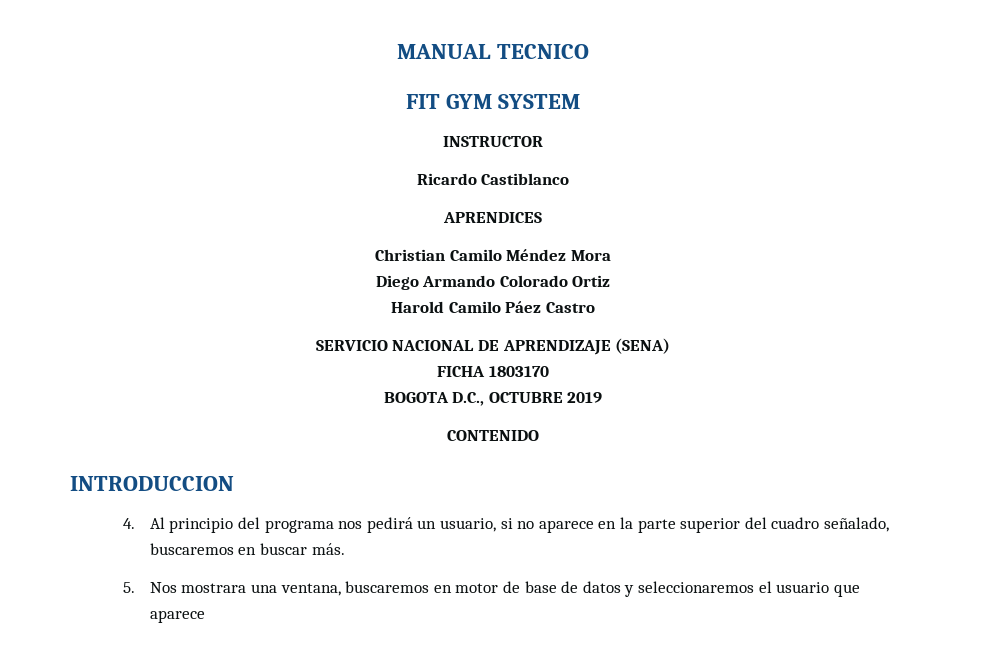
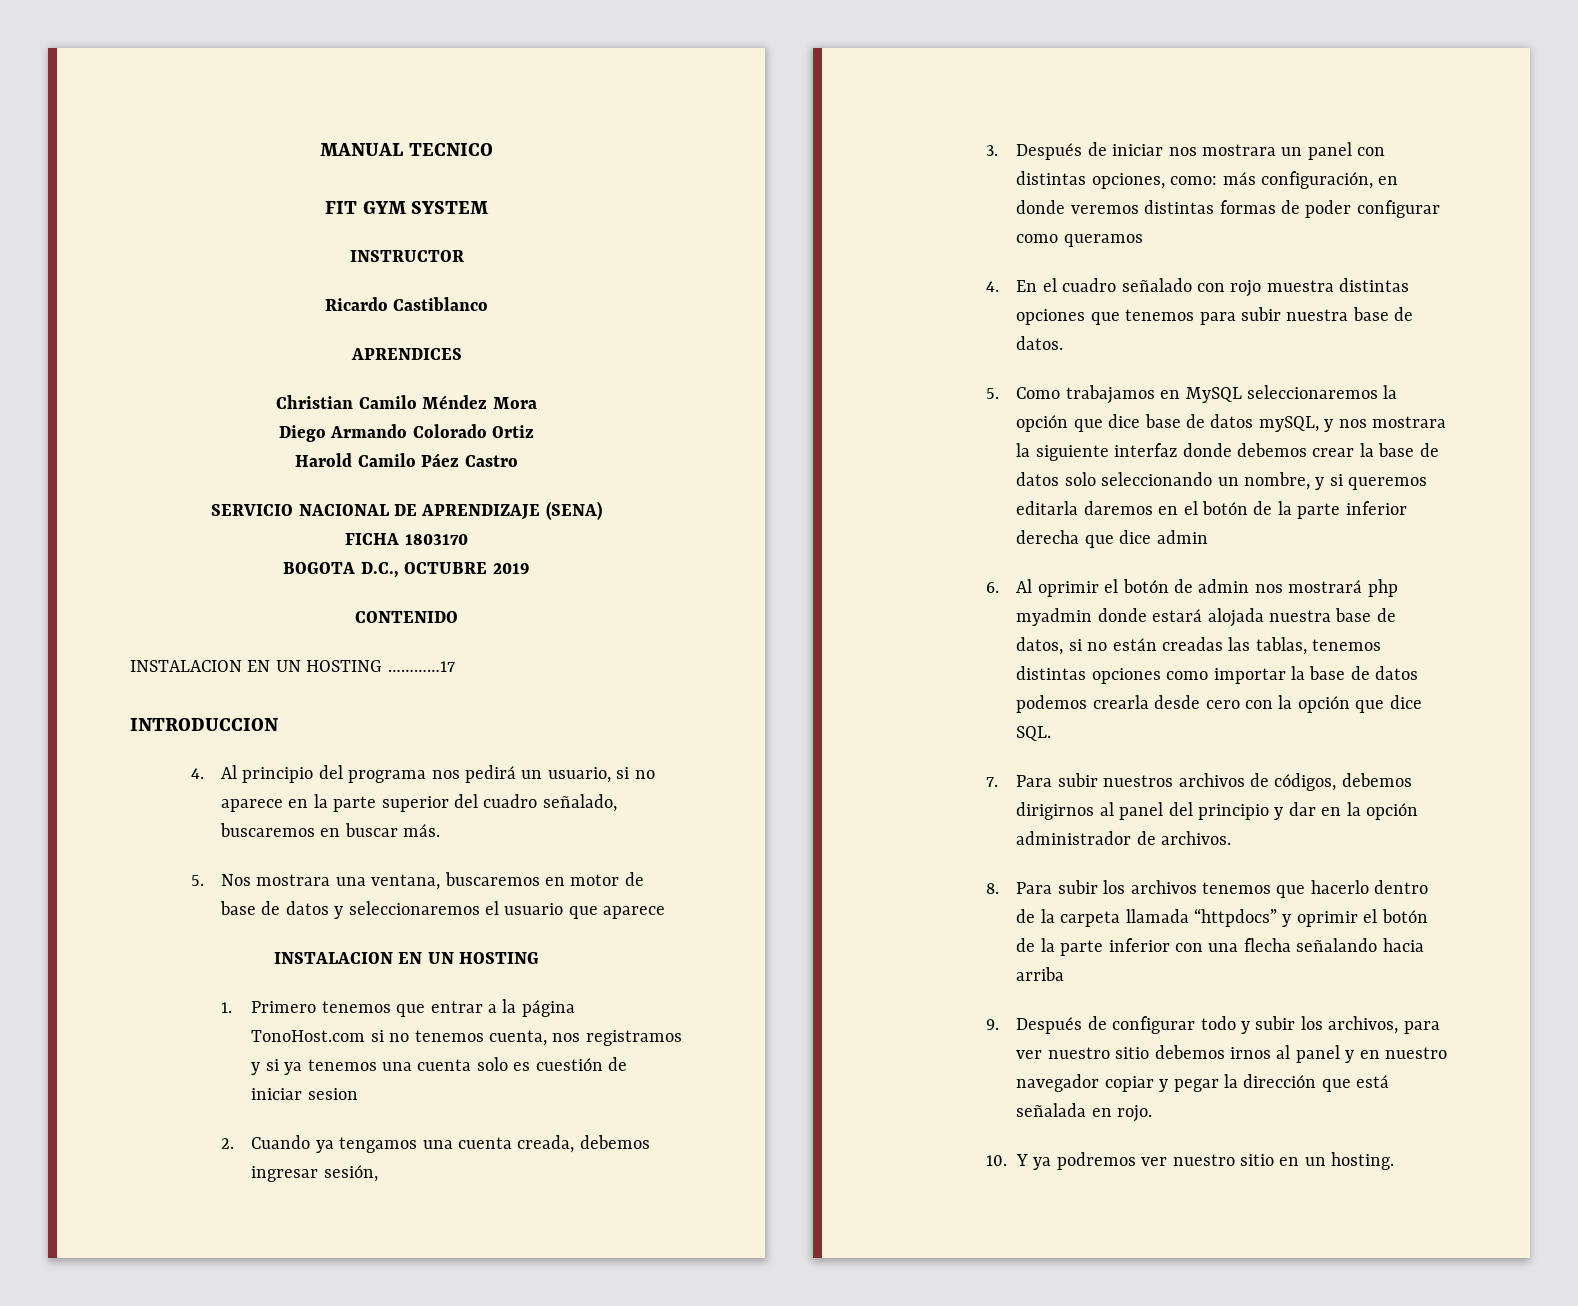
+ INSTALACION EN UN HOSTING …………17
  5. Nos mostrara una ventana, buscaremos en motor de base de datos y seleccionaremos el usuario que aparece
+ INSTALACION EN UN HOSTING
+ 1. Primero tenemos que entrar a la página TonoHost.com si no tenemos cuenta, nos registramos y si ya tenemos una cuenta solo es cuestión de iniciar sesion
+ 2. Cuando ya tengamos una cuenta creada, debemos ingresar sesión,
+ 3. Después de iniciar nos mostrara un panel con distintas opciones, como: más configuración, en donde veremos distintas formas de poder configurar como queramos
+ 4. En el cuadro señalado con rojo muestra distintas opciones que tenemos para subir nuestra base de datos.
+ 5. Como trabajamos en MySQL seleccionaremos la opción que dice base de datos mySQL, y nos mostrara la siguiente interfaz donde debemos crear la base de datos solo seleccionando un nombre, y si queremos editarla daremos en el botón de la parte inferior derecha que dice admin
+ 6. Al oprimir el botón de admin nos mostrará php myadmin donde estará alojada nuestra base de datos, si no están creadas las tablas, tenemos distintas opciones como importar la base de datos podemos crearla desde cero con la opción que dice SQL.
+ 7. Para subir nuestros archivos de códigos, debemos dirigirnos al panel del principio y dar en la opción administrador de archivos.
+ 8. Para subir los archivos tenemos que hacerlo dentro de la carpeta llamada “httpdocs” y oprimir el botón de la parte inferior con una flecha señalando hacia arriba
+ 9. Después de configurar todo y subir los archivos, para ver nuestro sitio debemos irnos al panel y en nuestro navegador copiar y pegar la dirección que está señalada en rojo.
+ 10. Y ya podremos ver nuestro sitio en un hosting.

